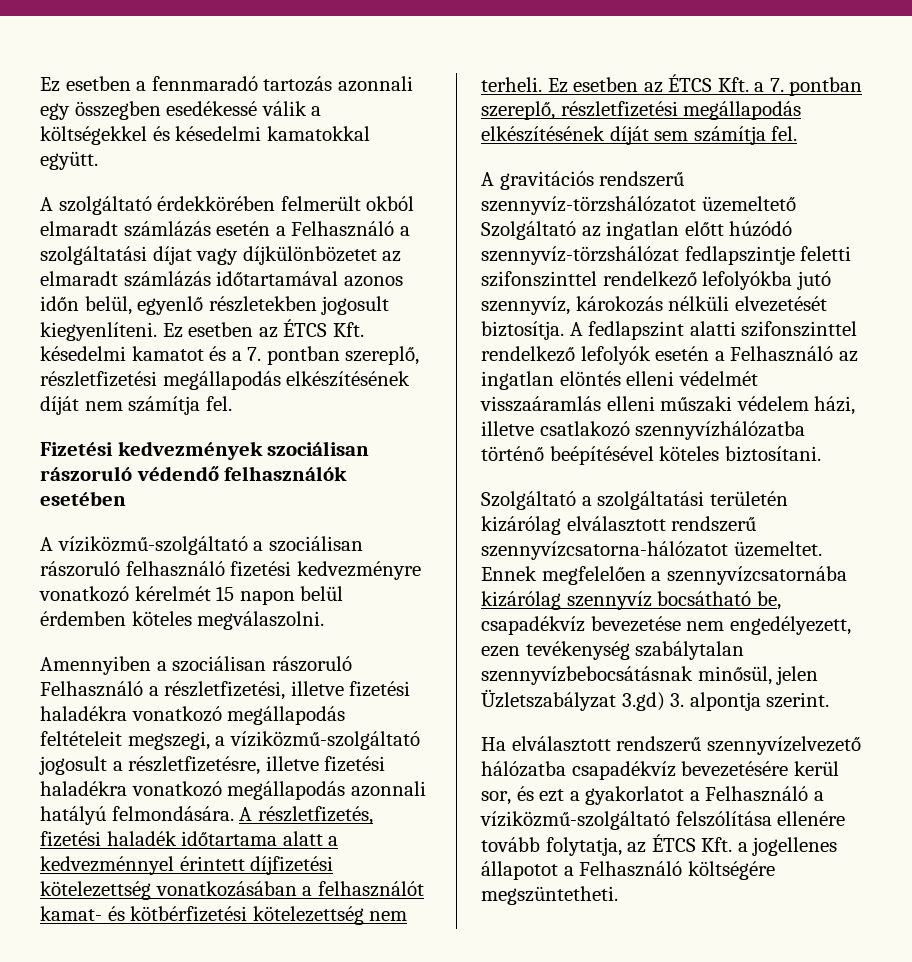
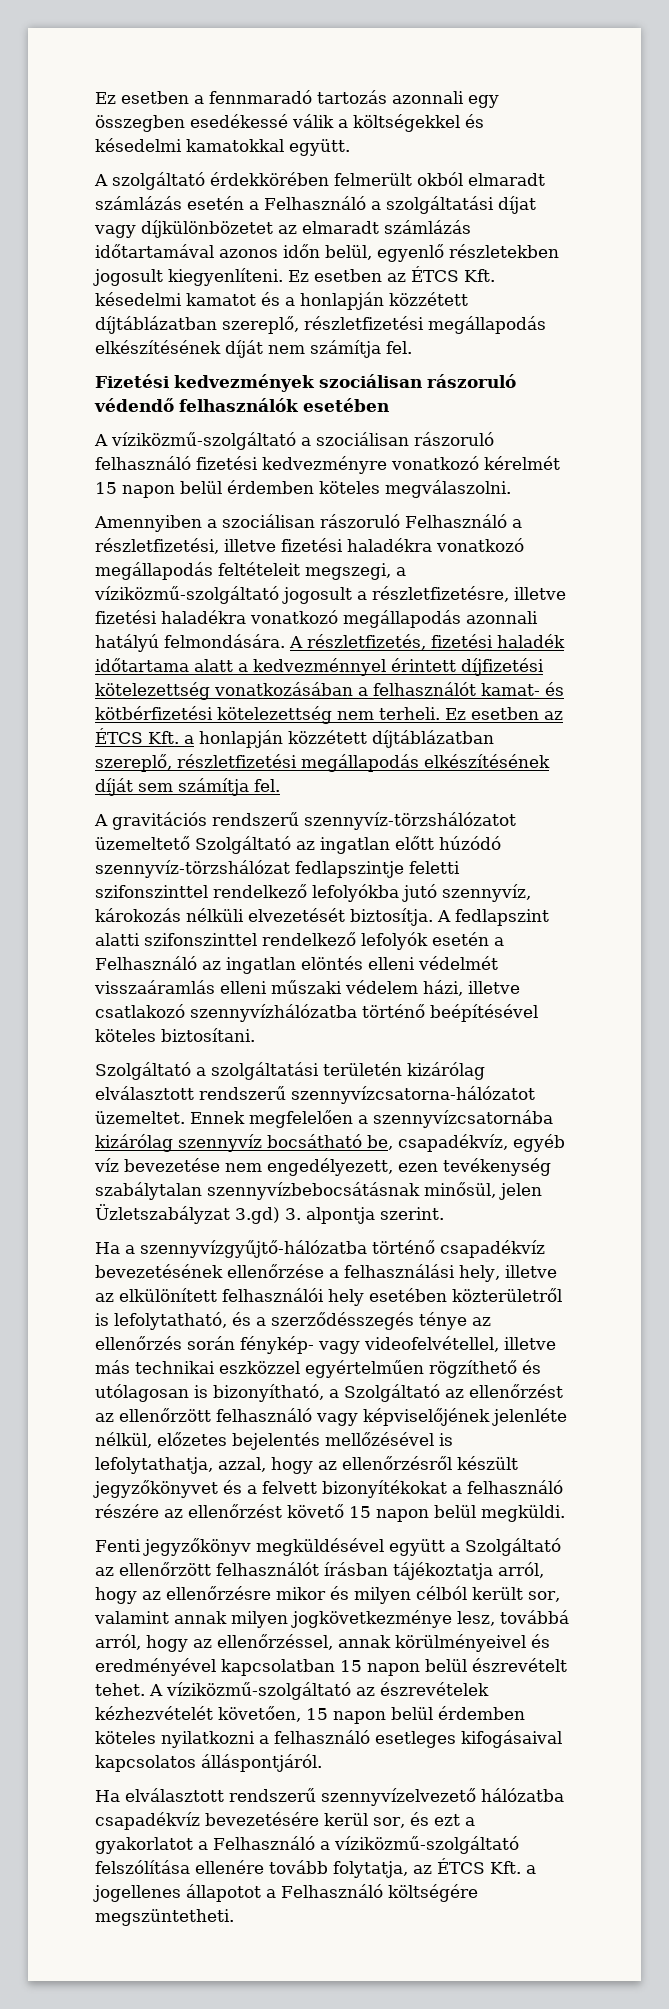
- Ez esetben az ÉTCS Kft. késedelmi kamatot és a 7. pontban szereplő, részletfizetési megállapodás elkészítésének díját nem számítja fel.
+ Ez esetben az ÉTCS Kft. késedelmi kamatot és a honlapján közzétett díjtáblázatban szereplő, részletfizetési megállapodás elkészítésének díját nem számítja fel.
- Ez esetben az ÉTCS Kft. a 7. pontban szereplő, részletfizetési megállapodás elkészítésének díját sem számítja fel.
+ Ez esetben az ÉTCS Kft. a honlapján közzétett díjtáblázatban szereplő, részletfizetési megállapodás elkészítésének díját sem számítja fel.
- Ennek megfelelően a szennyvízcsatornába kizárólag szennyvíz bocsátható be, csapadékvíz bevezetése nem engedélyezett, ezen tevékenység szabálytalan szennyvízbebocsátásnak minősül, jelen Üzletszabályzat 3.gd) 3. alpontja szerint.
+ Ennek megfelelően a szennyvízcsatornába kizárólag szennyvíz bocsátható be, csapadékvíz, egyéb víz bevezetése nem engedélyezett, ezen tevékenység szabálytalan szennyvízbebocsátásnak minősül, jelen Üzletszabályzat 3.gd) 3. alpontja szerint.
+ Ha a szennyvízgyűjtő-hálózatba történő csapadékvíz bevezetésének ellenőrzése a felhasználási hely, illetve az elkülönített felhasználói hely esetében közterületről is lefolytatható, és a szerződésszegés ténye az ellenőrzés során fénykép- vagy videofelvétellel, illetve más technikai eszközzel egyértelműen rögzíthető és utólagosan is bizonyítható, a Szolgáltató az ellenőrzést az ellenőrzött felhasználó vagy képviselőjének jelenléte nélkül, előzetes bejelentés mellőzésével is lefolytathatja, azzal, hogy az ellenőrzésről készült jegyzőkönyvet és a felvett bizonyítékokat a felhasználó részére az ellenőrzést követő 15 napon belül megküldi.
+ Fenti jegyzőkönyv megküldésével együtt a Szolgáltató az ellenőrzött felhasználót írásban tájékoztatja arról, hogy az ellenőrzésre mikor és milyen célból került sor, valamint annak milyen jogkövetkezménye lesz, továbbá arról, hogy az ellenőrzéssel, annak körülményeivel és eredményével kapcsolatban 15 napon belül észrevételt tehet. A víziközmű-szolgáltató az észrevételek kézhezvételét követően, 15 napon belül érdemben köteles nyilatkozni a felhasználó esetleges kifogásaival kapcsolatos álláspontjáról.

